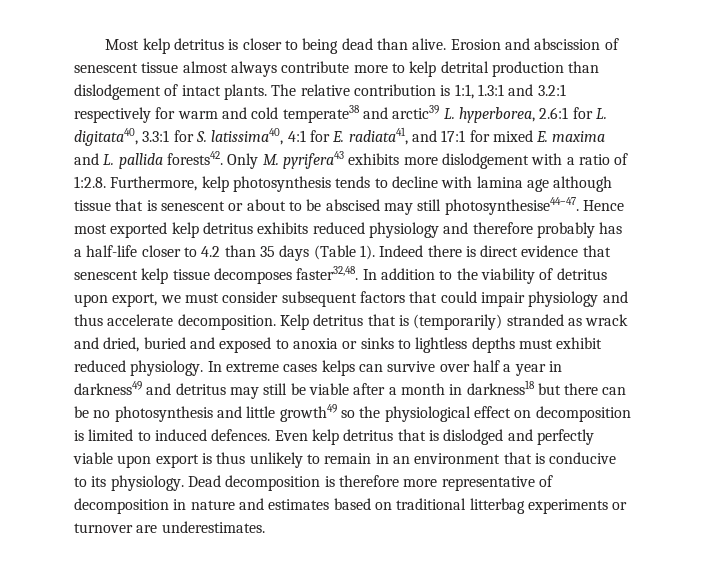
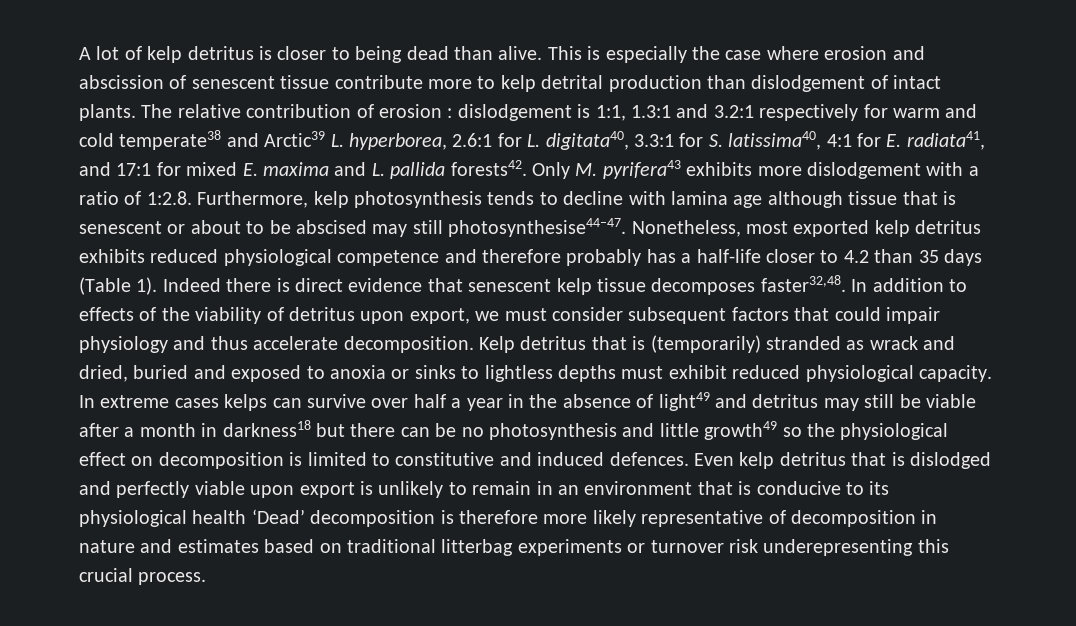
- Most kelp detritus is closer to being dead than alive.
+ A lot of kelp detritus is closer to being dead than alive.
- Erosion and abscission of senescent tissue almost always contribute more to kelp detrital production than dislodgement of intact plants.
+ This is especially the case where erosion and abscission of senescent tissue contribute more to kelp detrital production than dislodgement of intact plants.
- The relative contribution is 1:1, 1.3:1 and 3.2:1 respectively for warm and cold temperate38 and arctic39 L. hyperborea, 2.6:1 for L. digitata40, 3.3:1 for S. latissima40, 4:1 for E. radiata41, and 17:1 for mixed E. maxima and L. pallida forests42.
+ The relative contribution of erosion : dislodgement is 1:1, 1.3:1 and 3.2:1 respectively for warm and cold temperate38 and Arctic39 L. hyperborea, 2.6:1 for L. digitata40, 3.3:1 for S. latissima40, 4:1 for E. radiata41, and 17:1 for mixed E. maxima and L. pallida forests42.
- Hence most exported kelp detritus exhibits reduced physiology and therefore probably has a half-life closer to 4.2 than 35 days (Table 1).
+ Nonetheless, most exported kelp detritus exhibits reduced physiological competence and therefore probably has a half-life closer to 4.2 than 35 days (Table 1).
- In addition to the viability of detritus upon export, we must consider subsequent factors that could impair physiology and thus accelerate decomposition.
+ In addition to effects of the viability of detritus upon export, we must consider subsequent factors that could impair physiology and thus accelerate decomposition.
- Kelp detritus that is (temporarily) stranded as wrack and dried, buried and exposed to anoxia or sinks to lightless depths must exhibit reduced physiology.
+ Kelp detritus that is (temporarily) stranded as wrack and dried, buried and exposed to anoxia or sinks to lightless depths must exhibit reduced physiological capacity.
- In extreme cases kelps can survive over half a year in darkness49 and detritus may still be viable after a month in darkness18 but there can be no photosynthesis and little growth49 so the physiological effect on decomposition is limited to induced defences.
+ In extreme cases kelps can survive over half a year in the absence of light49 and detritus may still be viable after a month in darkness18 but there can be no photosynthesis and little growth49 so the physiological effect on decomposition is limited to constitutive and induced defences.
- Even kelp detritus that is dislodged and perfectly viable upon export is thus unlikely to remain in an environment that is conducive to its physiology. Dead decomposition is therefore more representative of decomposition in nature and estimates based on traditional litterbag experiments or turnover are underestimates.
+ Even kelp detritus that is dislodged and perfectly viable upon export is unlikely to remain in an environment that is conducive to its physiological health ‘Dead’ decomposition is therefore more likely representative of decomposition in nature and estimates based on traditional litterbag experiments or turnover risk underepresenting this crucial process.

